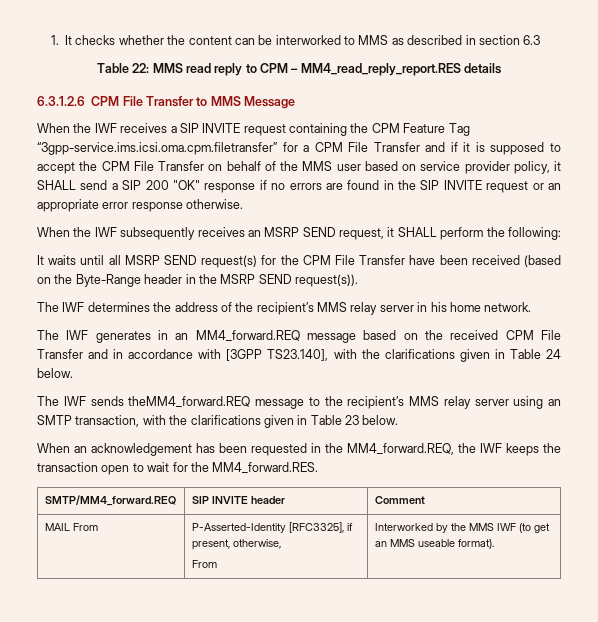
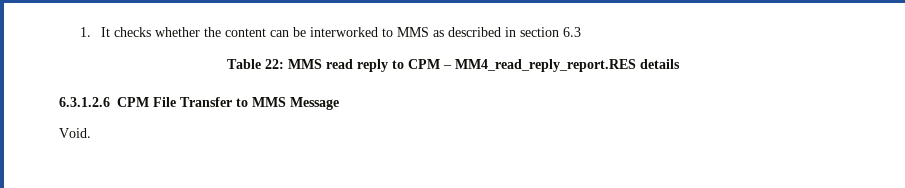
- When the IWF receives a SIP INVITE request containing the CPM Feature Tag “3gpp-service.ims.icsi.oma.cpm.filetransfer” for a CPM File Transfer and if it is supposed to accept the CPM File Transfer on behalf of the MMS user based on service provider policy, it SHALL send a SIP 200 "OK" response if no errors are found in the SIP INVITE request or an appropriate error response otherwise.
- When the IWF subsequently receives an MSRP SEND request, it SHALL perform the following:
- It waits until all MSRP SEND request(s) for the CPM File Transfer have been received (based on the Byte-Range header in the MSRP SEND request(s)).
- The IWF determines the address of the recipient’s MMS relay server in his home network.
- The IWF generates in an MM4_forward.REQ message based on the received CPM File Transfer and in accordance with [3GPP TS23.140], with the clarifications given in Table 24 below.
- The IWF sends theMM4_forward.REQ message to the recipient’s MMS relay server using an SMTP transaction, with the clarifications given in Table 23 below.
- When an acknowledgement has been requested in the MM4_forward.REQ, the IWF keeps the transaction open to wait for the MM4_forward.RES.
- SMTP/MM4_forward.REQ | SIP INVITE header | Comment
- MAIL From | P-Asserted-Identity [RFC3325], if present, otherwise,
- From | Interworked by the MMS IWF (to get an MMS useable format).
+ Void.

